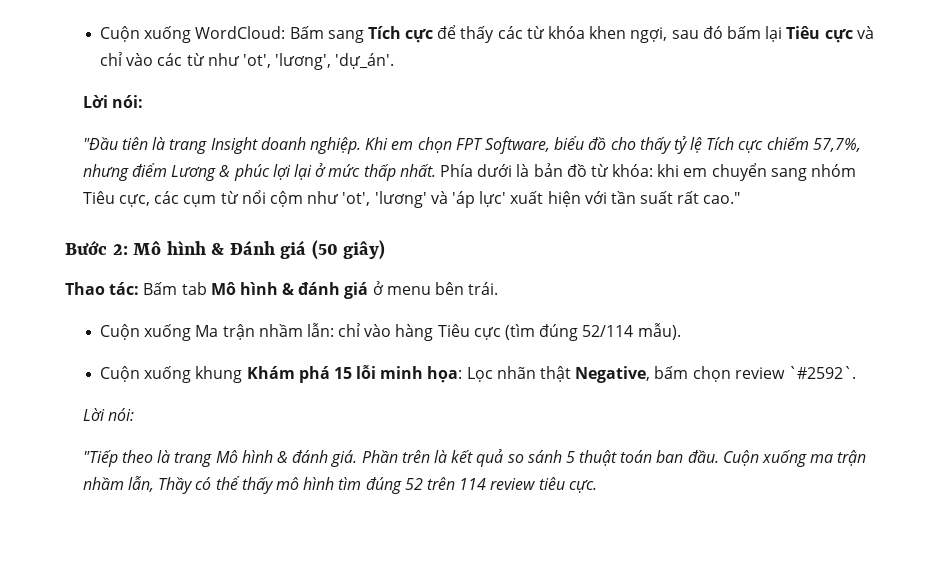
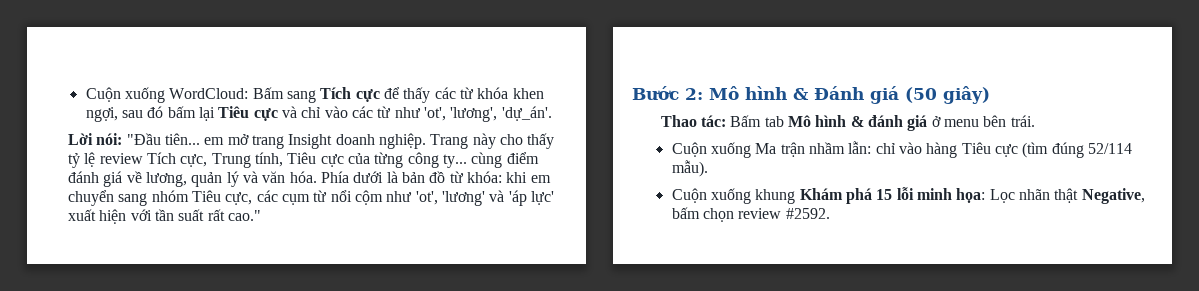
  Cuộn xuống WordCloud: Bấm sang Tích cực để thấy các từ khóa khen ngợi, sau đó bấm lại Tiêu cực và chỉ vào các từ như 'ot', 'lương', 'dự_án'.
- Lời nói:
- "Đầu tiên là trang Insight doanh nghiệp. Khi em chọn FPT Software, biểu đồ cho thấy tỷ lệ Tích cực chiếm 57,7%, nhưng điểm Lương & phúc lợi lại ở mức thấp nhất.
+ Lời nói: "Đầu tiên... em mở trang Insight doanh nghiệp. Trang này cho thấy tỷ lệ review Tích cực, Trung tính, Tiêu cực của từng công ty... cùng điểm đánh giá về lương, quản lý và văn hóa.
- Cuộn xuống khung Khám phá 15 lỗi minh họa: Lọc nhãn thật Negative, bấm chọn review `#2592`.
- Lời nói:
- "Tiếp theo là trang Mô hình & đánh giá. Phần trên là kết quả so sánh 5 thuật toán ban đầu. Cuộn xuống ma trận nhầm lẫn, Thầy có thể thấy mô hình tìm đúng 52 trên 114 review tiêu cực.
+ Cuộn xuống khung Khám phá 15 lỗi minh họa: Lọc nhãn thật Negative, bấm chọn review #2592.

